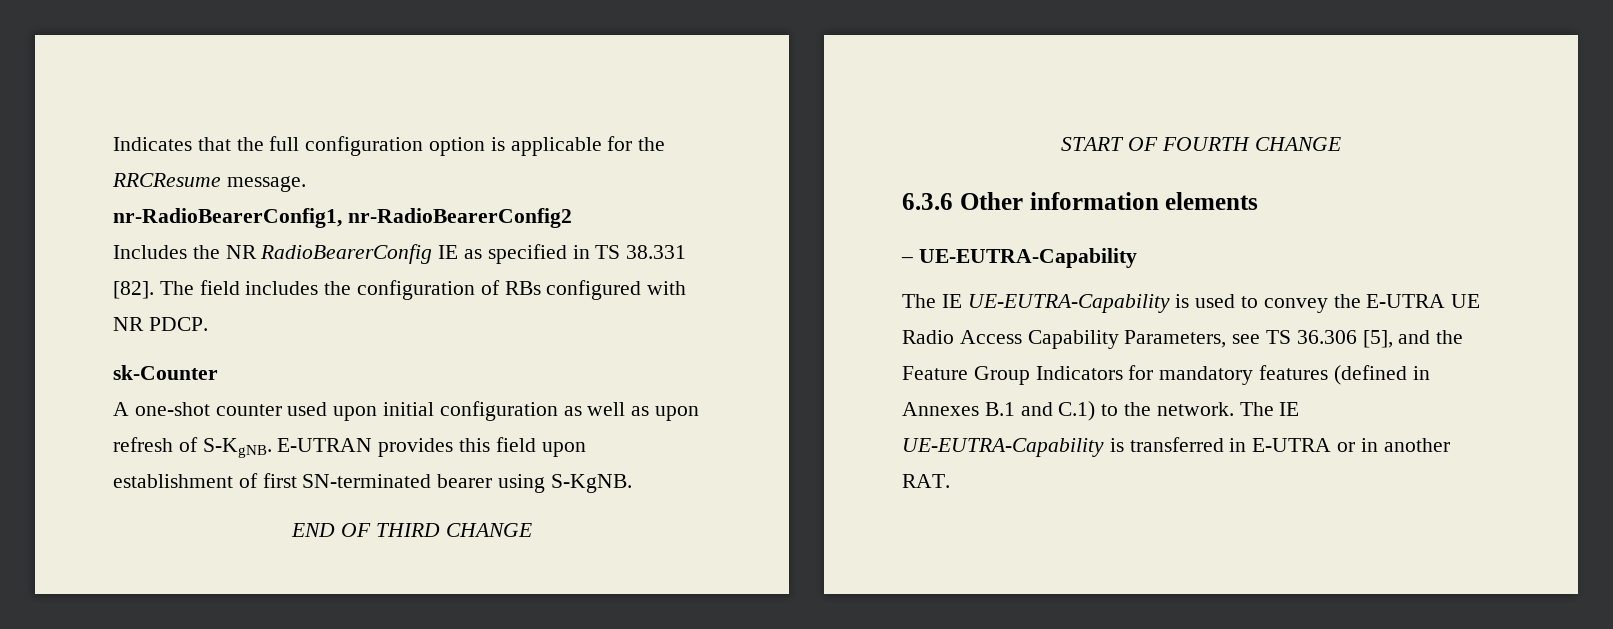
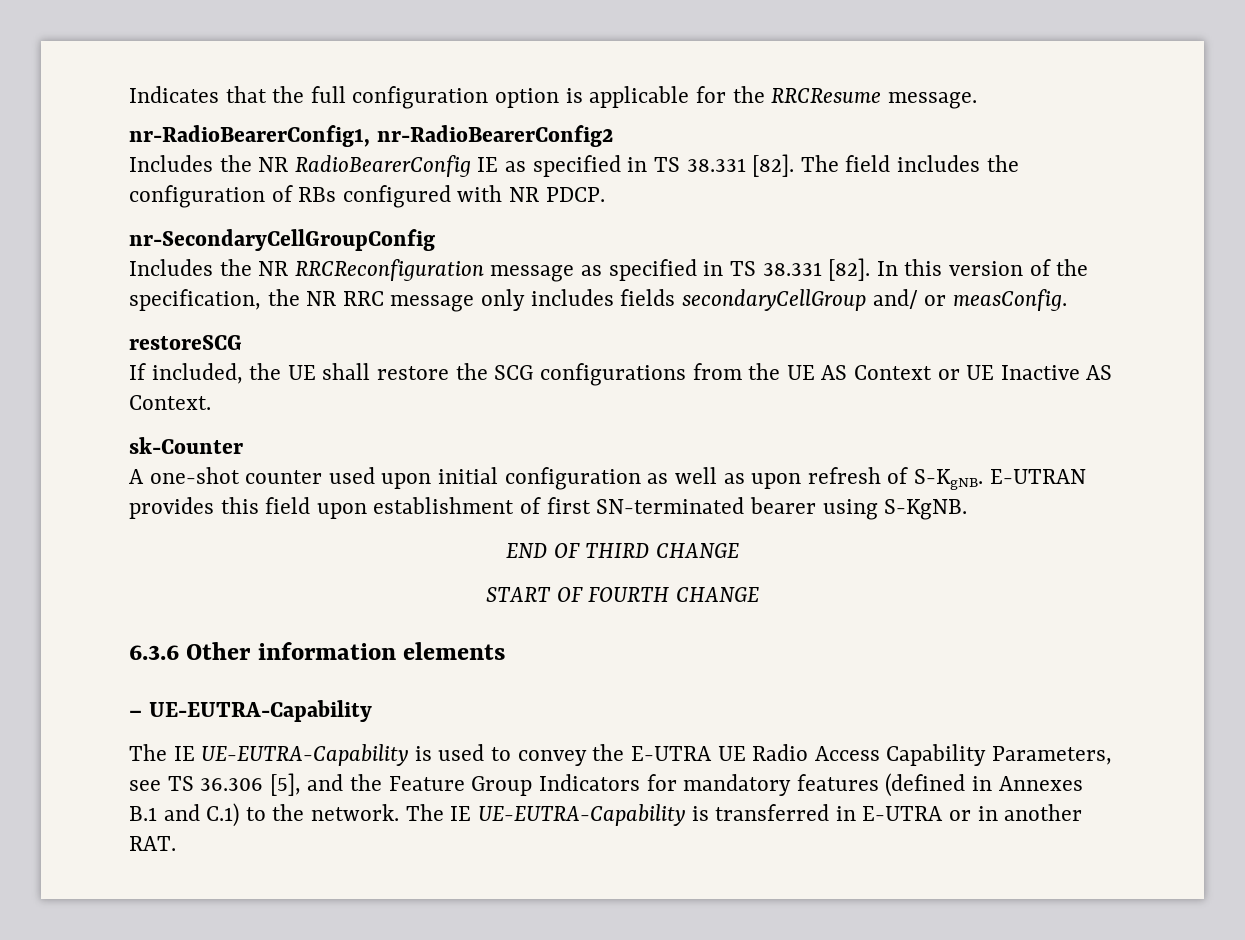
+ nr-SecondaryCellGroupConfig
+ Includes the NR RRCReconfiguration message as specified in TS 38.331 [82]. In this version of the specification, the NR RRC message only includes fields secondaryCellGroup and/ or measConfig.
+ restoreSCG
+ If included, the UE shall restore the SCG configurations from the UE AS Context or UE Inactive AS Context.

